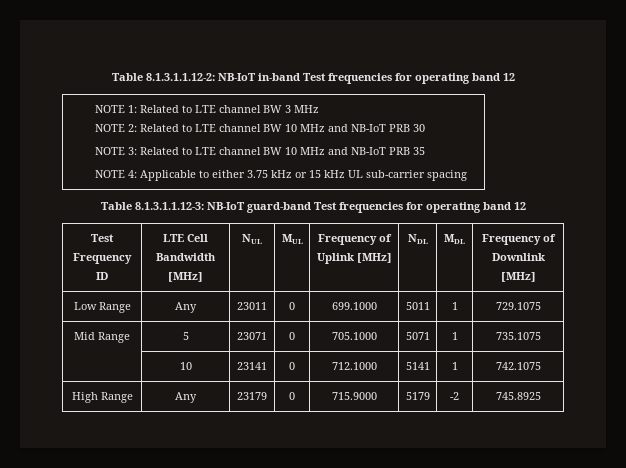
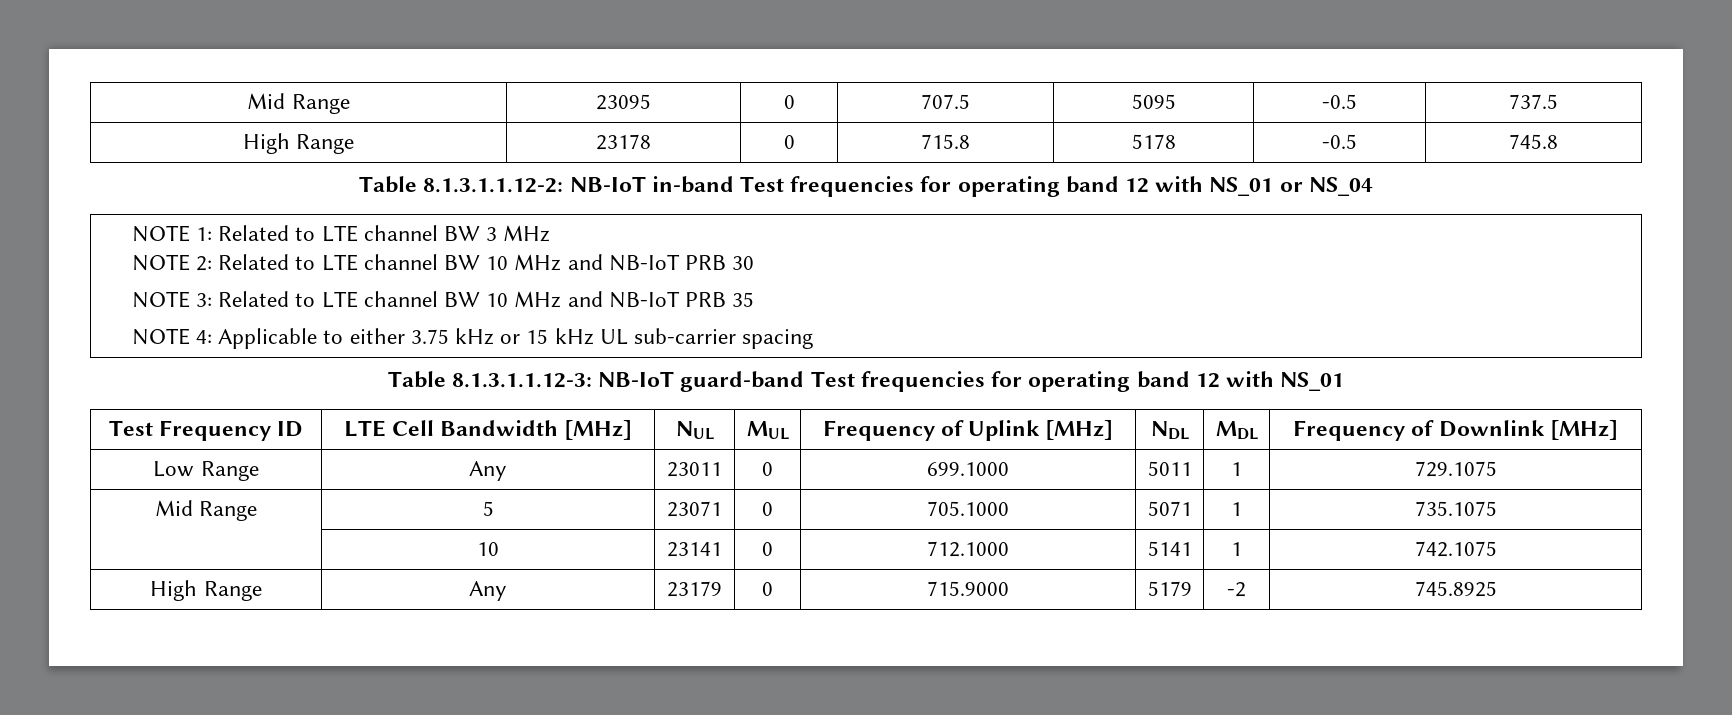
+ Mid Range | 23095 | 0 | 707.5 | 5095 | -0.5 | 737.5
+ High Range | 23178 | 0 | 715.8 | 5178 | -0.5 | 745.8
- Table 8.1.3.1.1.12-2: NB-IoT in-band Test frequencies for operating band 12
+ Table 8.1.3.1.1.12-2: NB-IoT in-band Test frequencies for operating band 12 with NS_01 or NS_04
- Table 8.1.3.1.1.12-3: NB-IoT guard-band Test frequencies for operating band 12
+ Table 8.1.3.1.1.12-3: NB-IoT guard-band Test frequencies for operating band 12 with NS_01

